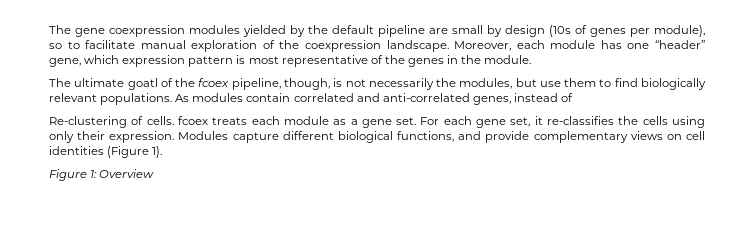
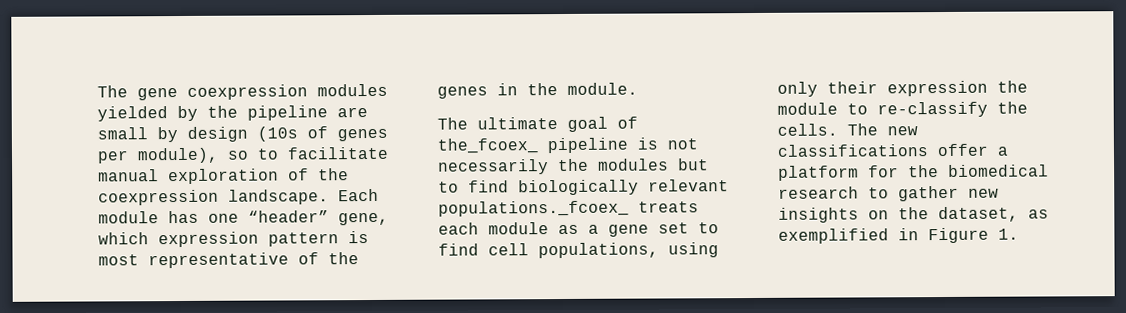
- The gene coexpression modules yielded by the default pipeline are small by design (10s of genes per module), so to facilitate manual exploration of the coexpression landscape.
+ The gene coexpression modules yielded by the pipeline are small by design (10s of genes per module), so to facilitate manual exploration of the coexpression landscape.
- Moreover, each module has one “header” gene, which expression pattern is most representative of the genes in the module.
+ Each module has one “header” gene, which expression pattern is most representative of the genes in the module.
- The ultimate goatl of the fcoex pipeline, though, is not necessarily the modules, but use them to find biologically relevant populations. As modules contain correlated and anti-correlated genes, instead of
- Re-clustering of cells. fcoex treats each module as a gene set. For each gene set, it re-classifies the cells using only their expression. Modules capture different biological functions, and provide complementary views on cell identities (Figure 1).
- Figure 1: Overview
+ The ultimate goal of the_fcoex_ pipeline is not necessarily the modules but to find biologically relevant populations._fcoex_ treats each module as a gene set to find cell populations, using only their expression the module to re-classify the cells. The new classifications offer a platform for the biomedical research to gather new insights on the dataset, as exemplified in Figure 1.

